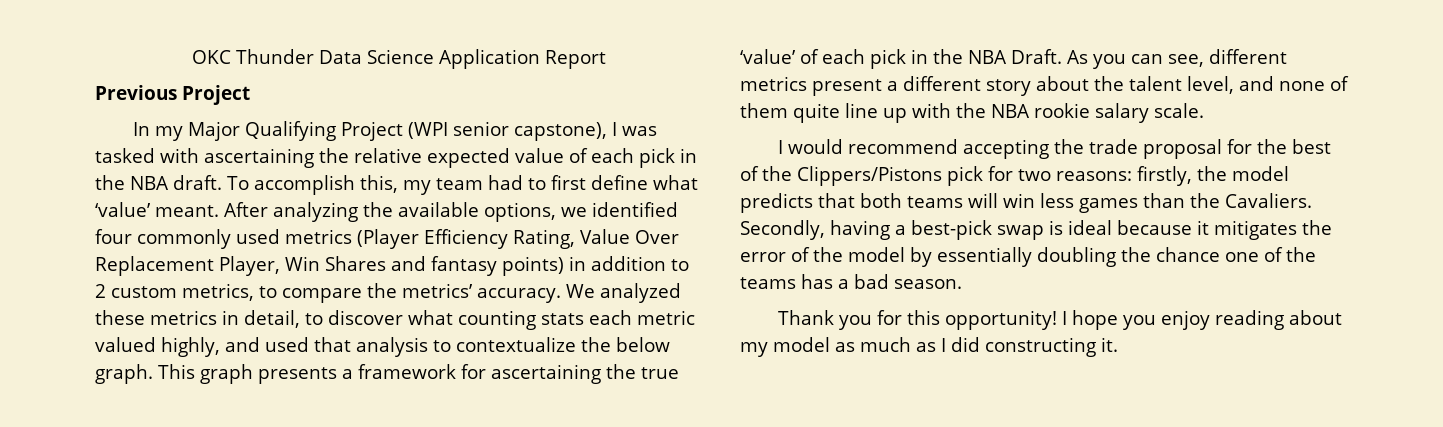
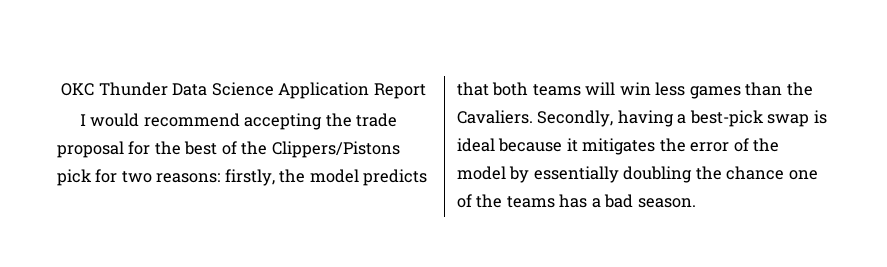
- Previous Project
- In my Major Qualifying Project (WPI senior capstone), I was tasked with ascertaining the relative expected value of each pick in the NBA draft. To accomplish this, my team had to first define what ‘value’ meant. After analyzing the available options, we identified four commonly used metrics (Player Efficiency Rating, Value Over Replacement Player, Win Shares and fantasy points) in addition to 2 custom metrics, to compare the metrics’ accuracy. We analyzed these metrics in detail, to discover what counting stats each metric valued highly, and used that analysis to contextualize the below graph. This graph presents a framework for ascertaining the true ‘value’ of each pick in the NBA Draft. As you can see, different metrics present a different story about the talent level, and none of them quite line up with the NBA rookie salary scale.
- Thank you for this opportunity! I hope you enjoy reading about my model as much as I did constructing it.

